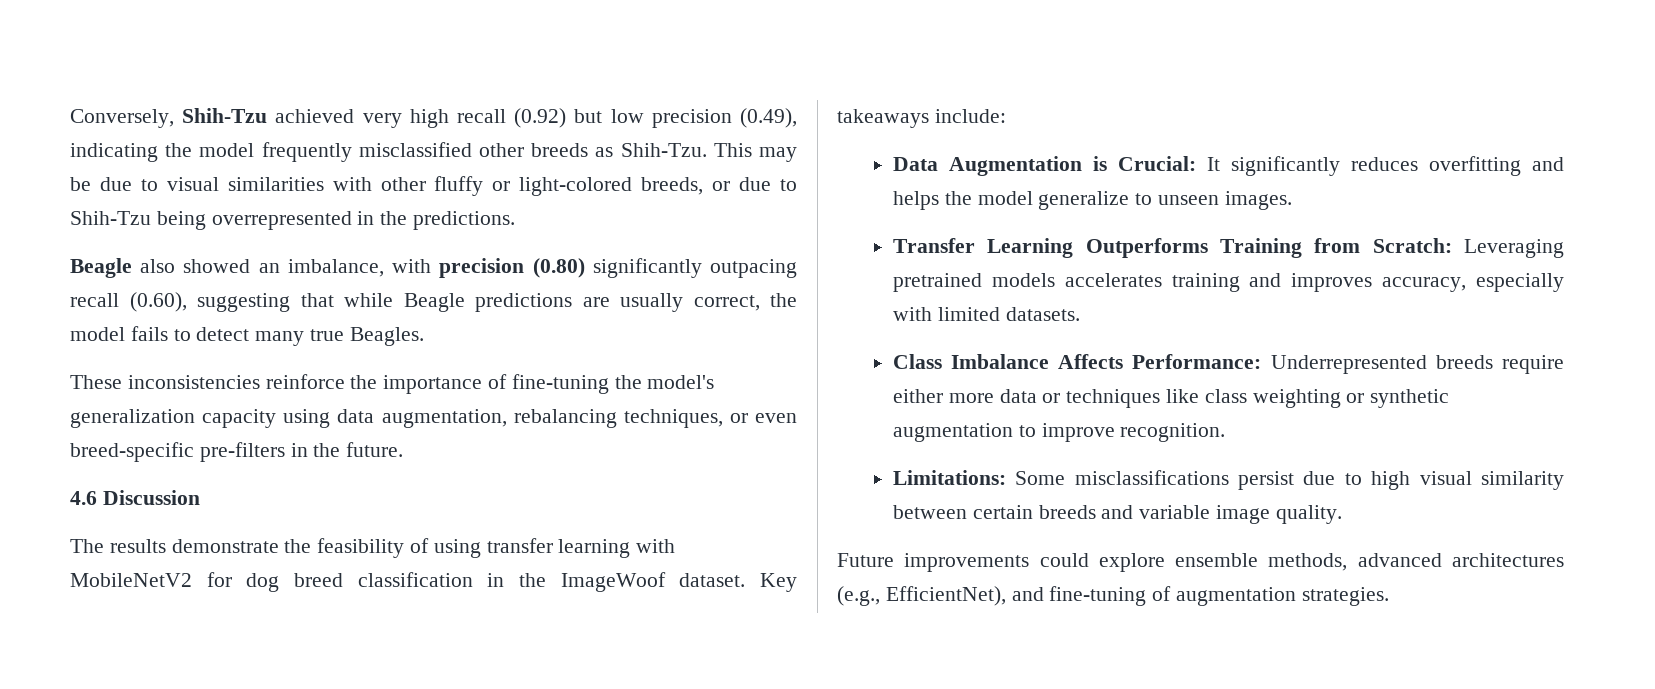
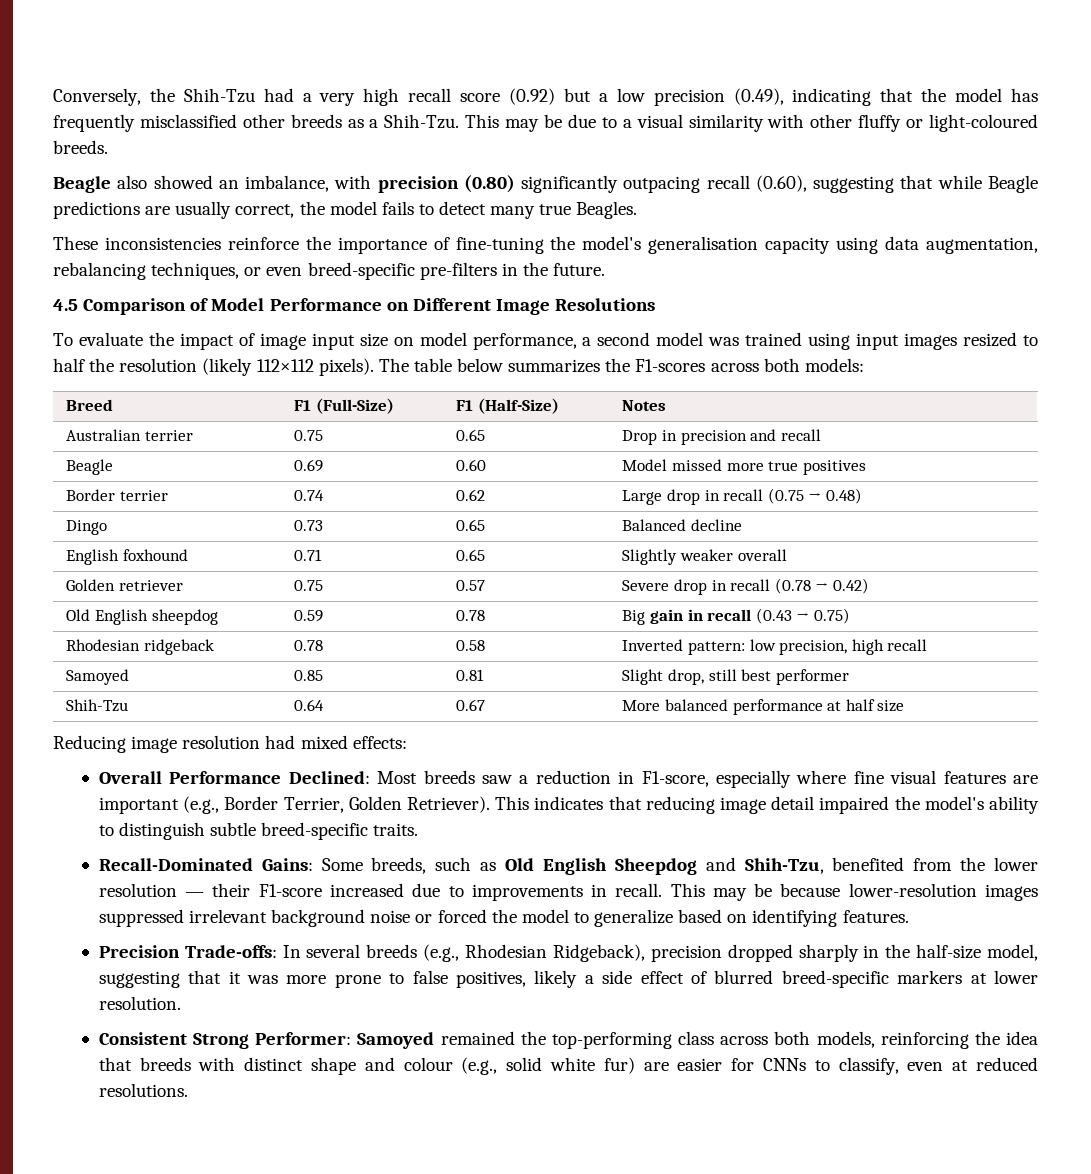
- Conversely, Shih-Tzu achieved very high recall (0.92) but low precision (0.49), indicating the model frequently misclassified other breeds as Shih-Tzu.
+ Conversely, the Shih-Tzu had a very high recall score (0.92) but a low precision (0.49), indicating that the model has frequently misclassified other breeds as a Shih-Tzu.
- This may be due to visual similarities with other fluffy or light-colored breeds, or due to Shih-Tzu being overrepresented in the predictions.
+ This may be due to a visual similarity with other fluffy or light-coloured breeds.
- These inconsistencies reinforce the importance of fine-tuning the model's generalization capacity using data augmentation, rebalancing techniques, or even breed-specific pre-filters in the future.
+ These inconsistencies reinforce the importance of fine-tuning the model's generalisation capacity using data augmentation, rebalancing techniques, or even breed-specific pre-filters in the future.
- 4.6 Discussion
- The results demonstrate the feasibility of using transfer learning with MobileNetV2 for dog breed classification in the ImageWoof dataset. Key takeaways include:
- Data Augmentation is Crucial: It significantly reduces overfitting and helps the model generalize to unseen images.
- Transfer Learning Outperforms Training from Scratch: Leveraging pretrained models accelerates training and improves accuracy, especially with limited datasets.
- Class Imbalance Affects Performance: Underrepresented breeds require either more data or techniques like class weighting or synthetic augmentation to improve recognition.
- Limitations: Some misclassifications persist due to high visual similarity between certain breeds and variable image quality.
- Future improvements could explore ensemble methods, advanced architectures (e.g., EfficientNet), and fine-tuning of augmentation strategies.
+ 4.5 Comparison of Model Performance on Different Image Resolutions
+ To evaluate the impact of image input size on model performance, a second model was trained using input images resized to half the resolution (likely 112×112 pixels). The table below summarizes the F1-scores across both models:
+ Breed | F1 (Full-Size) | F1 (Half-Size) | Notes
+ Australian terrier | 0.75 | 0.65 | Drop in precision and recall
+ Beagle | 0.69 | 0.60 | Model missed more true positives
+ Border terrier | 0.74 | 0.62 | Large drop in recall (0.75 → 0.48)
+ Dingo | 0.73 | 0.65 | Balanced decline
+ English foxhound | 0.71 | 0.65 | Slightly weaker overall
+ Golden retriever | 0.75 | 0.57 | Severe drop in recall (0.78 → 0.42)
+ Old English sheepdog | 0.59 | 0.78 | Big gain in recall (0.43 → 0.75)
+ Rhodesian ridgeback | 0.78 | 0.58 | Inverted pattern: low precision, high recall
+ Samoyed | 0.85 | 0.81 | Slight drop, still best performer
+ Shih-Tzu | 0.64 | 0.67 | More balanced performance at half size
+ Reducing image resolution had mixed effects:
+ Overall Performance Declined: Most breeds saw a reduction in F1-score, especially where fine visual features are important (e.g., Border Terrier, Golden Retriever). This indicates that reducing image detail impaired the model's ability to distinguish subtle breed-specific traits.
+ Recall-Dominated Gains: Some breeds, such as Old English Sheepdog and Shih-Tzu, benefited from the lower resolution — their F1-score increased due to improvements in recall. This may be because lower-resolution images suppressed irrelevant background noise or forced the model to generalize based on identifying features.
+ Precision Trade-offs: In several breeds (e.g., Rhodesian Ridgeback), precision dropped sharply in the half-size model, suggesting that it was more prone to false positives, likely a side effect of blurred breed-specific markers at lower resolution.
+ Consistent Strong Performer: Samoyed remained the top-performing class across both models, reinforcing the idea that breeds with distinct shape and colour (e.g., solid white fur) are easier for CNNs to classify, even at reduced resolutions.

